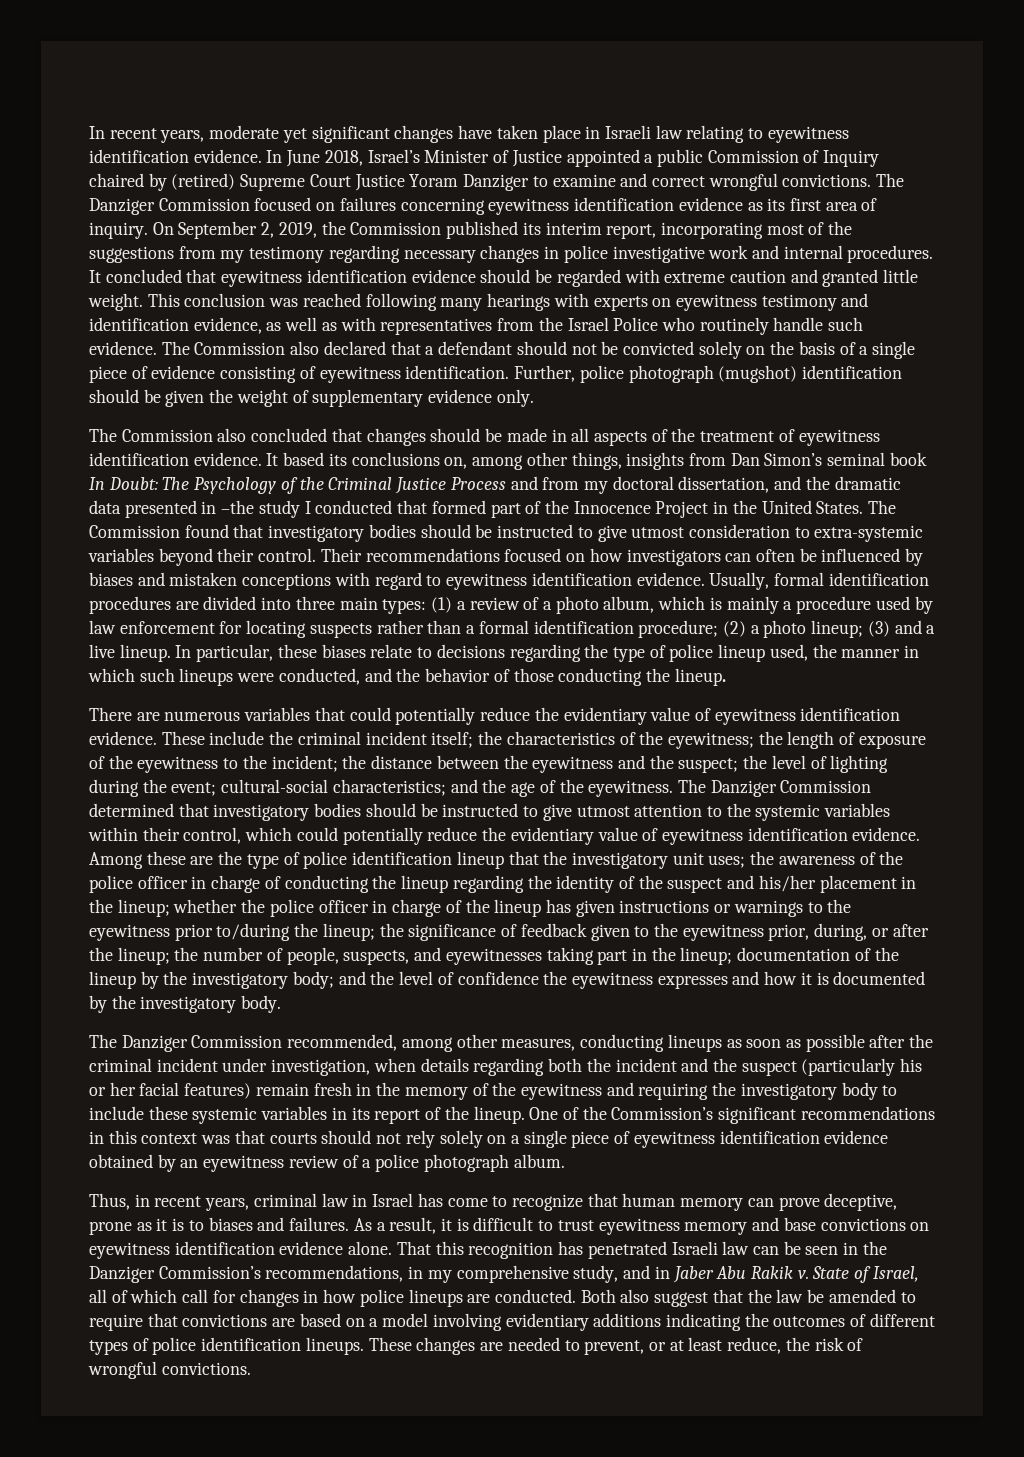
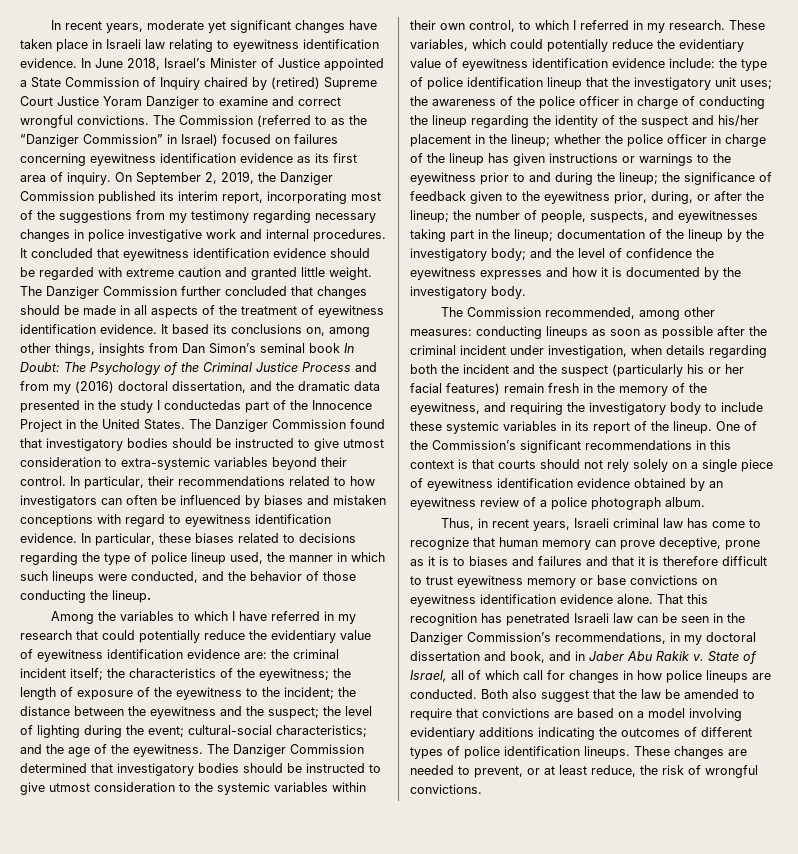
- In June 2018, Israel’s Minister of Justice appointed a public Commission of Inquiry chaired by (retired) Supreme Court Justice Yoram Danziger to examine and correct wrongful convictions.
+ In June 2018, Israel’s Minister of Justice appointed a State Commission of Inquiry chaired by (retired) Supreme Court Justice Yoram Danziger to examine and correct wrongful convictions.
- The Danziger Commission focused on failures concerning eyewitness identification evidence as its first area of inquiry.
+ The Commission (referred to as the “Danziger Commission” in Israel) focused on failures concerning eyewitness identification evidence as its first area of inquiry.
- On September 2, 2019, the Commission published its interim report, incorporating most of the suggestions from my testimony regarding necessary changes in police investigative work and internal procedures.
+ On September 2, 2019, the Danziger Commission published its interim report, incorporating most of the suggestions from my testimony regarding necessary changes in police investigative work and internal procedures.
- This conclusion was reached following many hearings with experts on eyewitness testimony and identification evidence, as well as with representatives from the Israel Police who routinely handle such evidence. The Commission also declared that a defendant should not be convicted solely on the basis of a single piece of evidence consisting of eyewitness identification. Further, police photograph (mugshot) identification should be given the weight of supplementary evidence only.
- The Commission also concluded that changes should be made in all aspects of the treatment of eyewitness identification evidence.
+ The Danziger Commission further concluded that changes should be made in all aspects of the treatment of eyewitness identification evidence.
- It based its conclusions on, among other things, insights from Dan Simon’s seminal book In Doubt: The Psychology of the Criminal Justice Process and from my doctoral dissertation, and the dramatic data presented in –the study I conducted that formed part of the Innocence Project in the United States.
+ It based its conclusions on, among other things, insights from Dan Simon’s seminal book In Doubt: The Psychology of the Criminal Justice Process and from my (2016) doctoral dissertation, and the dramatic data presented in the study I conductedas part of the Innocence Project in the United States.
- The Commission found that investigatory bodies should be instructed to give utmost consideration to extra-systemic variables beyond their control.
+ The Danziger Commission found that investigatory bodies should be instructed to give utmost consideration to extra-systemic variables beyond their control.
- Their recommendations focused on how investigators can often be influenced by biases and mistaken conceptions with regard to eyewitness identification evidence.
+ In particular, their recommendations related to how investigators can often be influenced by biases and mistaken conceptions with regard to eyewitness identification evidence.
- Usually, formal identification procedures are divided into three main types: (1) a review of a photo album, which is mainly a procedure used by law enforcement for locating suspects rather than a formal identification procedure; (2) a photo lineup; (3) and a live lineup.
- In particular, these biases relate to decisions regarding the type of police lineup used, the manner in which such lineups were conducted, and the behavior of those conducting the lineup.
+ In particular, these biases related to decisions regarding the type of police lineup used, the manner in which such lineups were conducted, and the behavior of those conducting the lineup.
- There are numerous variables that could potentially reduce the evidentiary value of eyewitness identification evidence. These include the criminal incident itself; the characteristics of the eyewitness; the length of exposure of the eyewitness to the incident; the distance between the eyewitness and the suspect; the level of lighting during the event; cultural-social characteristics; and the age of the eyewitness.
+ Among the variables to which I have referred in my research that could potentially reduce the evidentiary value of eyewitness identification evidence are: the criminal incident itself; the characteristics of the eyewitness; the length of exposure of the eyewitness to the incident; the distance between the eyewitness and the suspect; the level of lighting during the event; cultural-social characteristics; and the age of the eyewitness.
- The Danziger Commission determined that investigatory bodies should be instructed to give utmost attention to the systemic variables within their control, which could potentially reduce the evidentiary value of eyewitness identification evidence. Among these are the type of police identification lineup that the investigatory unit uses;
+ The Danziger Commission determined that investigatory bodies should be instructed to give utmost consideration to the systemic variables within their own control, to which I referred in my research. These variables, which could potentially reduce the evidentiary value of eyewitness identification evidence include: the type of police identification lineup that the investigatory unit uses;
- whether the police officer in charge of the lineup has given instructions or warnings to the eyewitness prior to/during the lineup;
+ whether the police officer in charge of the lineup has given instructions or warnings to the eyewitness prior to and during the lineup;
- The Danziger Commission recommended, among other measures, conducting lineups as soon as possible after the criminal incident under investigation, when details regarding both the incident and the suspect (particularly his or her facial features) remain fresh in the memory of the eyewitness and requiring the investigatory body to include these systemic variables in its report of the lineup.
+ The Commission recommended, among other measures: conducting lineups as soon as possible after the criminal incident under investigation, when details regarding both the incident and the suspect (particularly his or her facial features) remain fresh in the memory of the eyewitness, and requiring the investigatory body to include these systemic variables in its report of the lineup.
- One of the Commission’s significant recommendations in this context was that courts should not rely solely on a single piece of eyewitness identification evidence obtained by an eyewitness review of a police photograph album.
+ One of the Commission’s significant recommendations in this context is that courts should not rely solely on a single piece of eyewitness identification evidence obtained by an eyewitness review of a police photograph album.
- Thus, in recent years, criminal law in Israel has come to recognize that human memory can prove deceptive, prone as it is to biases and failures. As a result, it is difficult to trust eyewitness memory and base convictions on eyewitness identification evidence alone.
+ Thus, in recent years, Israeli criminal law has come to recognize that human memory can prove deceptive, prone as it is to biases and failures and that it is therefore difficult to trust eyewitness memory or base convictions on eyewitness identification evidence alone.
- That this recognition has penetrated Israeli law can be seen in the Danziger Commission’s recommendations, in my comprehensive study, and in Jaber Abu Rakik v.
+ That this recognition has penetrated Israeli law can be seen in the Danziger Commission’s recommendations, in my doctoral dissertation and book, and in Jaber Abu Rakik v.

